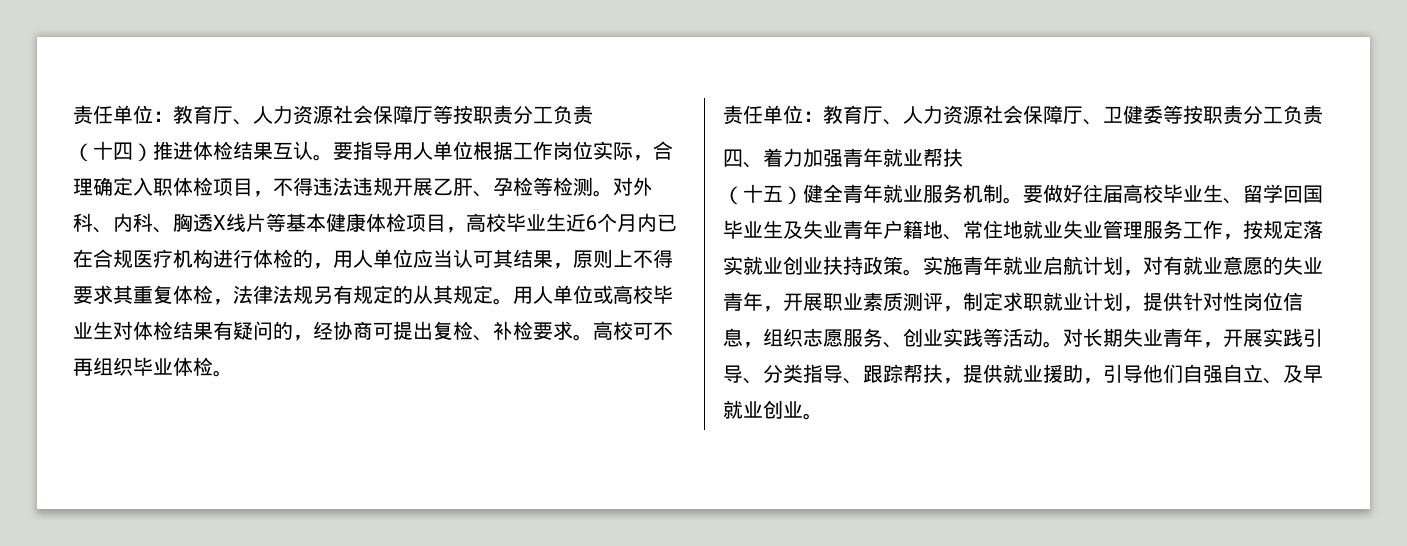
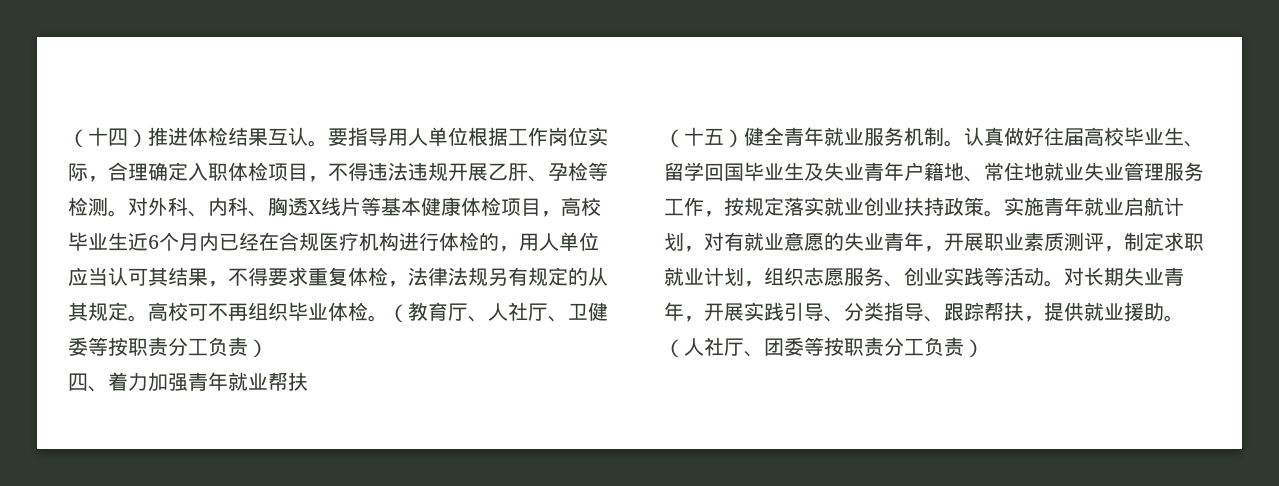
- 责任单位：教育厅、人力资源社会保障厅等按职责分工负责
- 对外科、内科、胸透X线片等基本健康体检项目，高校毕业生近6个月内已在合规医疗机构进行体检的，用人单位应当认可其结果，原则上不得要求其重复体检，法律法规另有规定的从其规定。
+ 对外科、内科、胸透X线片等基本健康体检项目，高校毕业生近6个月内已经在合规医疗机构进行体检的，用人单位应当认可其结果，不得要求重复体检，法律法规另有规定的从其规定。
- 用人单位或高校毕业生对体检结果有疑问的，经协商可提出复检、补检要求。
- 高校可不再组织毕业体检。
- 责任单位：教育厅、人力资源社会保障厅、卫健委等按职责分工负责
+ 高校可不再组织毕业体检。（教育厅、人社厅、卫健委等按职责分工负责）
- 要做好往届高校毕业生、留学回国毕业生及失业青年户籍地、常住地就业失业管理服务工作，按规定落实就业创业扶持政策。
+ 认真做好往届高校毕业生、留学回国毕业生及失业青年户籍地、常住地就业失业管理服务工作，按规定落实就业创业扶持政策。
- 实施青年就业启航计划，对有就业意愿的失业青年，开展职业素质测评，制定求职就业计划，提供针对性岗位信息，组织志愿服务、创业实践等活动。
+ 实施青年就业启航计划，对有就业意愿的失业青年，开展职业素质测评，制定求职就业计划，组织志愿服务、创业实践等活动。
- 对长期失业青年，开展实践引导、分类指导、跟踪帮扶，提供就业援助，引导他们自强自立、及早就业创业。
+ 对长期失业青年，开展实践引导、分类指导、跟踪帮扶，提供就业援助。（人社厅、团委等按职责分工负责）

